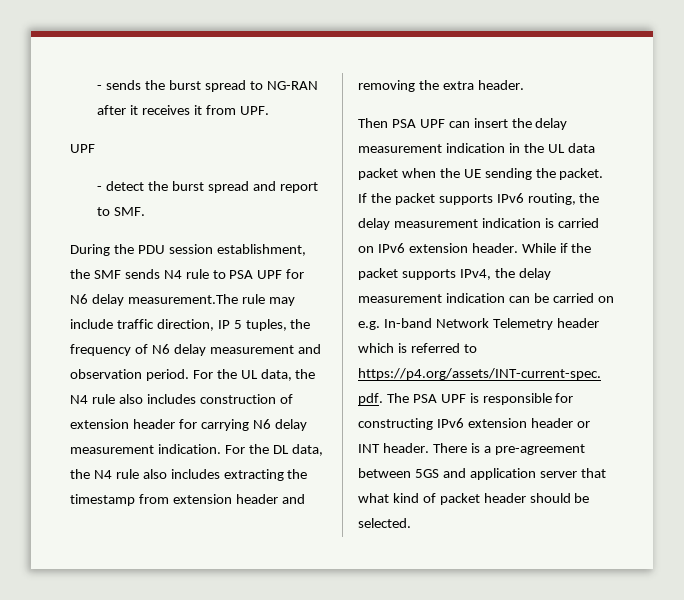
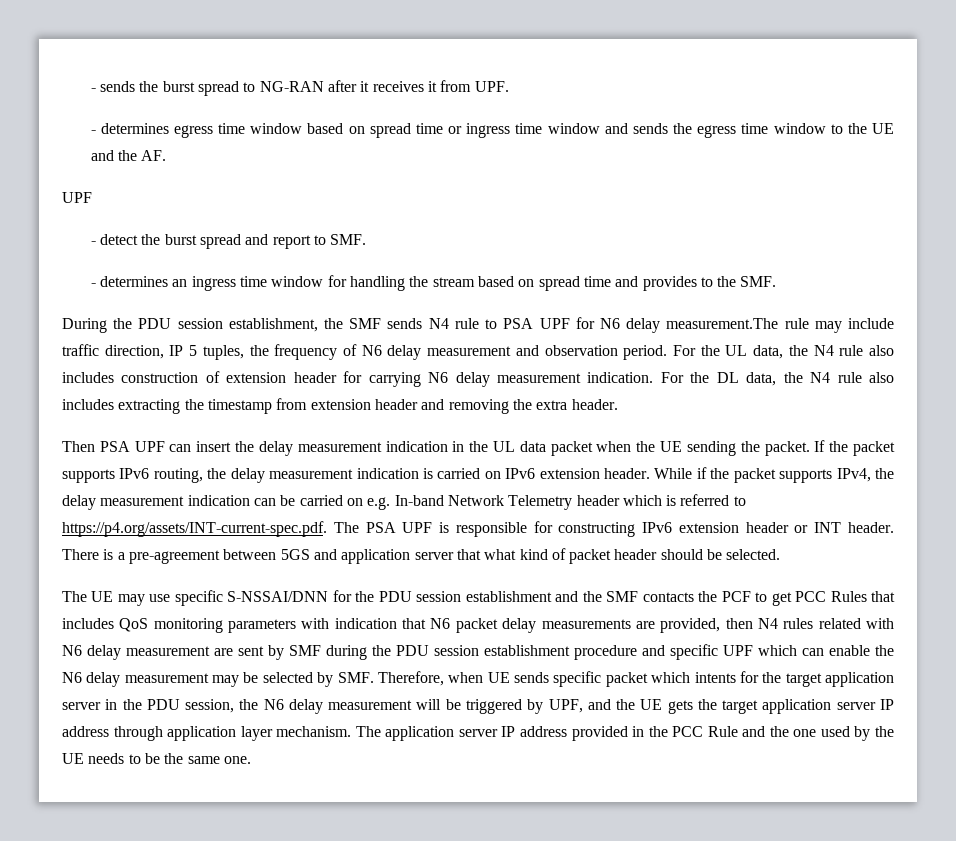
+ - determines egress time window based on spread time or ingress time window and sends the egress time window to the UE and the AF.
+ - determines an ingress time window for handling the stream based on spread time and provides to the SMF.
+ The UE may use specific S-NSSAI/DNN for the PDU session establishment and the SMF contacts the PCF to get PCC Rules that includes QoS monitoring parameters with indication that N6 packet delay measurements are provided, then N4 rules related with N6 delay measurement are sent by SMF during the PDU session establishment procedure and specific UPF which can enable the N6 delay measurement may be selected by SMF. Therefore, when UE sends specific packet which intents for the target application server in the PDU session, the N6 delay measurement will be triggered by UPF, and the UE gets the target application server IP address through application layer mechanism. The application server IP address provided in the PCC Rule and the one used by the UE needs to be the same one.

